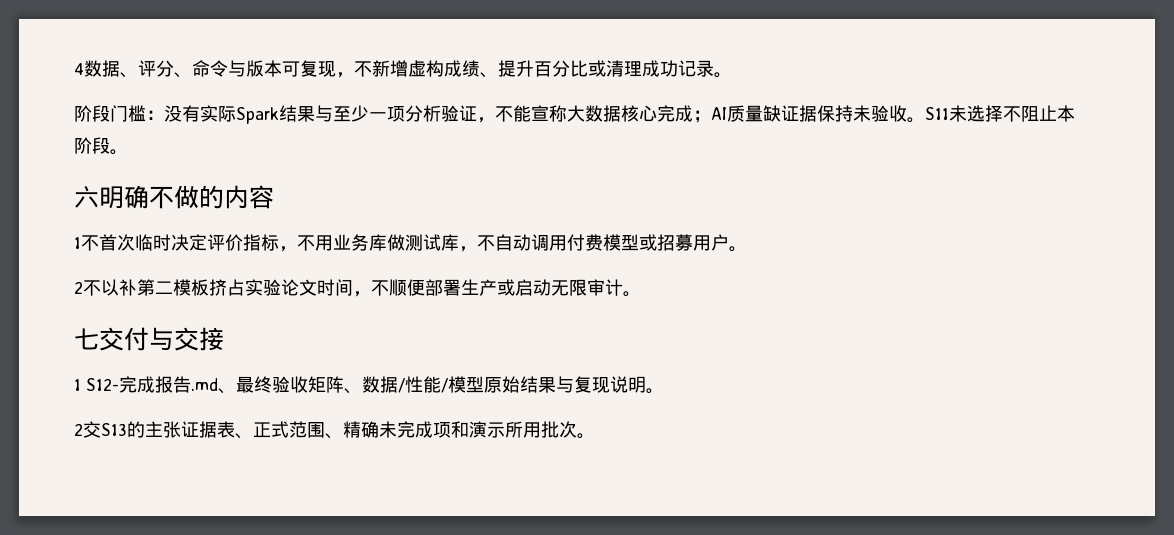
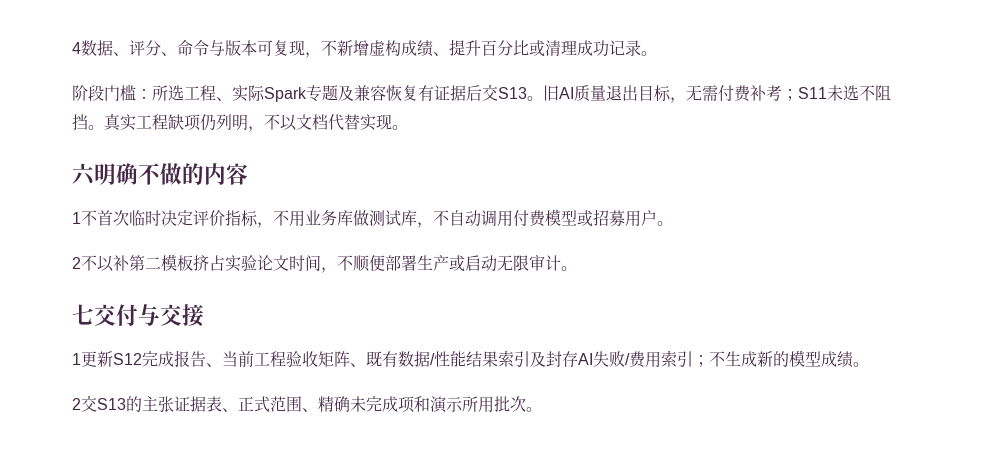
- 阶段门槛：没有实际Spark结果与至少一项分析验证，不能宣称大数据核心完成；AI质量缺证据保持未验收。S11未选择不阻止本阶段。
+ 阶段门槛：所选工程、实际Spark专题及兼容恢复有证据后交S13。旧AI质量退出目标，无需付费补考；S11未选不阻挡。真实工程缺项仍列明，不以文档代替实现。
- 1 S12-完成报告.md、最终验收矩阵、数据/性能/模型原始结果与复现说明。
+ 1更新S12完成报告、当前工程验收矩阵、既有数据/性能结果索引及封存AI失败/费用索引；不生成新的模型成绩。

